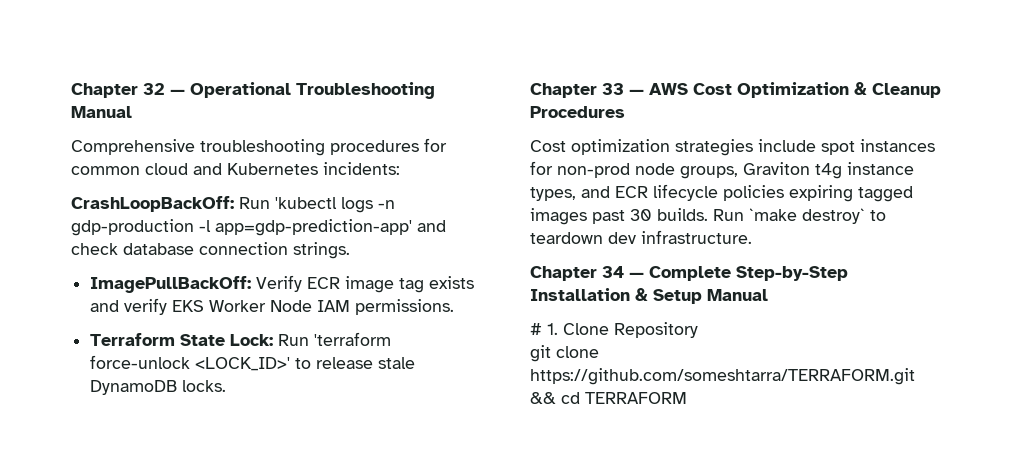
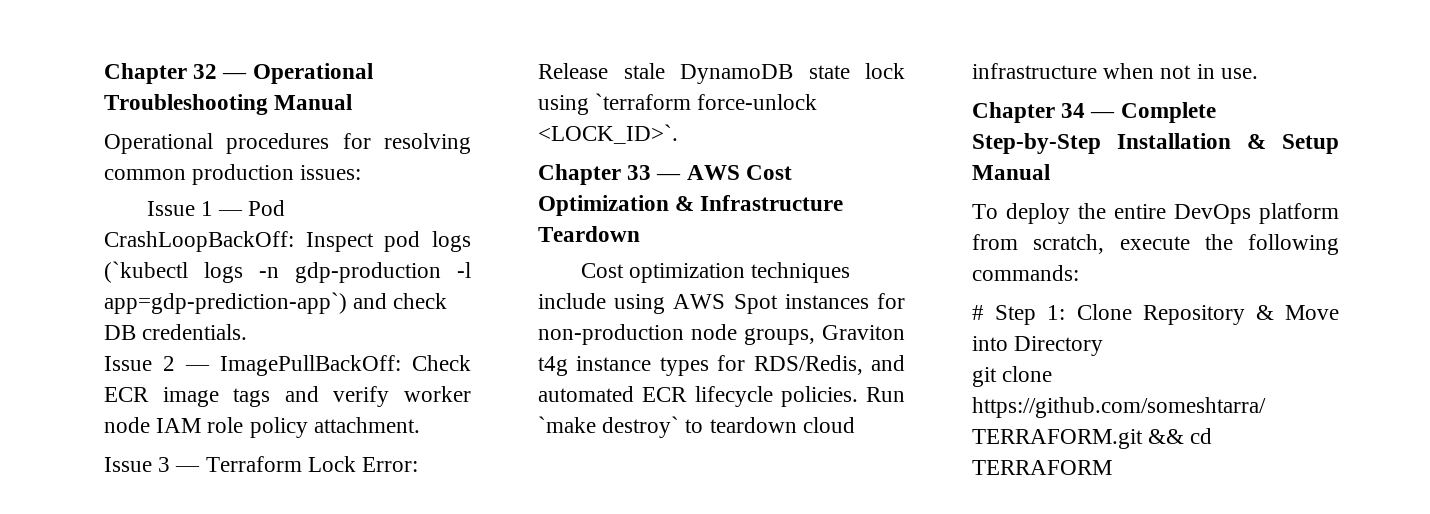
- Comprehensive troubleshooting procedures for common cloud and Kubernetes incidents:
- CrashLoopBackOff: Run 'kubectl logs -n gdp-production -l app=gdp-prediction-app' and check database connection strings.
- ImagePullBackOff: Verify ECR image tag exists and verify EKS Worker Node IAM permissions.
- Terraform State Lock: Run 'terraform force-unlock <LOCK_ID>' to release stale DynamoDB locks.
+ Operational procedures for resolving common production issues:
+ Issue 1 — Pod CrashLoopBackOff: Inspect pod logs (`kubectl logs -n gdp-production -l app=gdp-prediction-app`) and check DB credentials.
+ Issue 2 — ImagePullBackOff: Check ECR image tags and verify worker node IAM role policy attachment.
+ Issue 3 — Terraform Lock Error: Release stale DynamoDB state lock using `terraform force-unlock <LOCK_ID>`.
- Chapter 33 — AWS Cost Optimization & Cleanup Procedures
+ Chapter 33 — AWS Cost Optimization & Infrastructure Teardown
- Cost optimization strategies include spot instances for non-prod node groups, Graviton t4g instance types, and ECR lifecycle policies expiring tagged images past 30 builds.
+ Cost optimization techniques include using AWS Spot instances for non-production node groups, Graviton t4g instance types for RDS/Redis, and automated ECR lifecycle policies.
- Run `make destroy` to teardown dev infrastructure.
+ Run `make destroy` to teardown cloud infrastructure when not in use.
+ To deploy the entire DevOps platform from scratch, execute the following commands:
- # 1. Clone Repository
+ # Step 1: Clone Repository & Move into Directory

